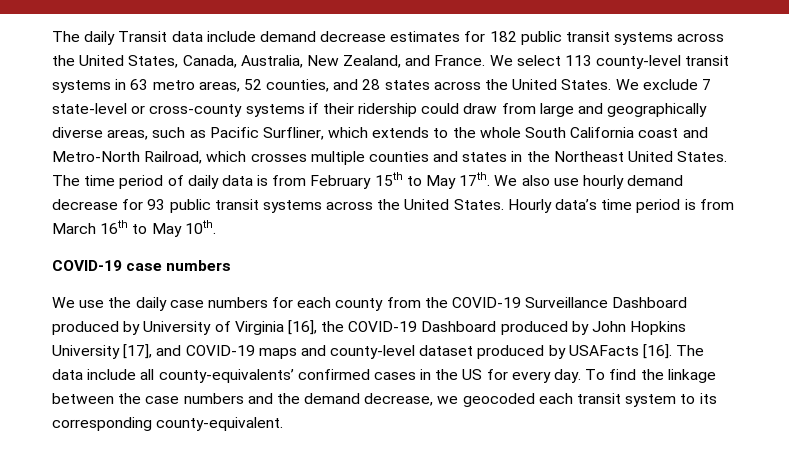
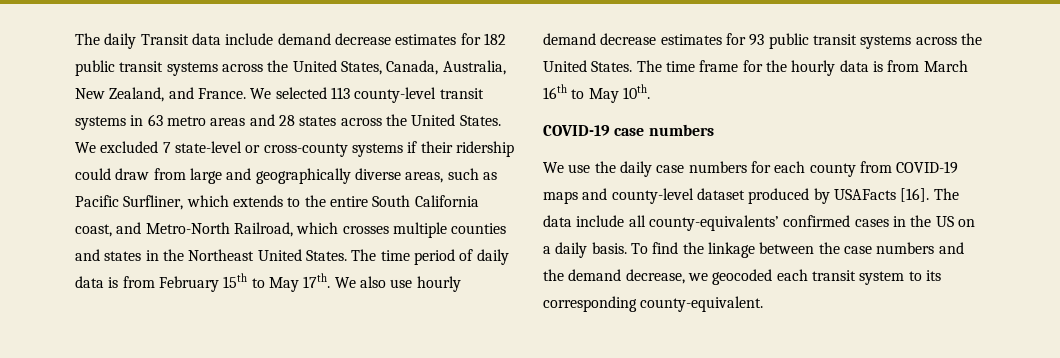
- We select 113 county-level transit systems in 63 metro areas, 52 counties, and 28 states across the United States.
+ We selected 113 county-level transit systems in 63 metro areas and 28 states across the United States.
- We exclude 7 state-level or cross-county systems if their ridership could draw from large and geographically diverse areas, such as Pacific Surfliner, which extends to the whole South California coast and Metro-North Railroad, which crosses multiple counties and states in the Northeast United States.
+ We excluded 7 state-level or cross-county systems if their ridership could draw from large and geographically diverse areas, such as Pacific Surfliner, which extends to the entire South California coast, and Metro-North Railroad, which crosses multiple counties and states in the Northeast United States.
- We also use hourly demand decrease for 93 public transit systems across the United States.
+ We also use hourly demand decrease estimates for 93 public transit systems across the United States.
- Hourly data’s time period is from March 16th to May 10th.
+ The time frame for the hourly data is from March 16th to May 10th.
- We use the daily case numbers for each county from the COVID-19 Surveillance Dashboard produced by University of Virginia [16], the COVID-19 Dashboard produced by John Hopkins University [17], and COVID-19 maps and county-level dataset produced by USAFacts [16].
+ We use the daily case numbers for each county from COVID-19 maps and county-level dataset produced by USAFacts [16].
- The data include all county-equivalents’ confirmed cases in the US for every day.
+ The data include all county-equivalents’ confirmed cases in the US on a daily basis.

